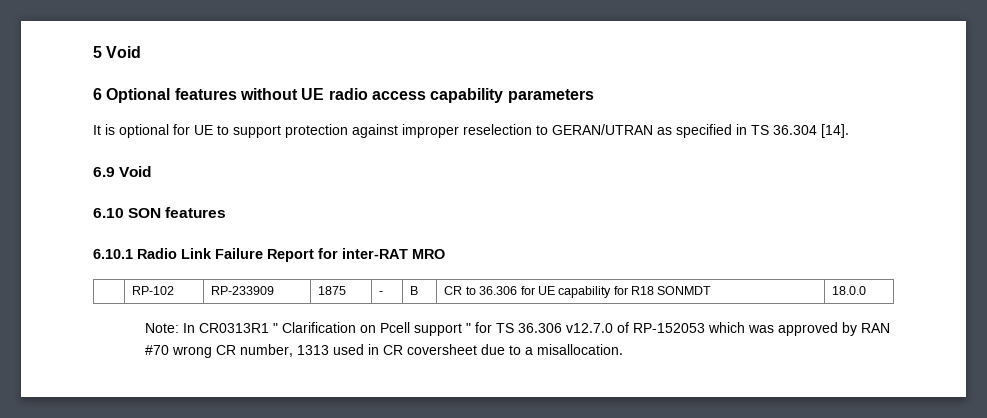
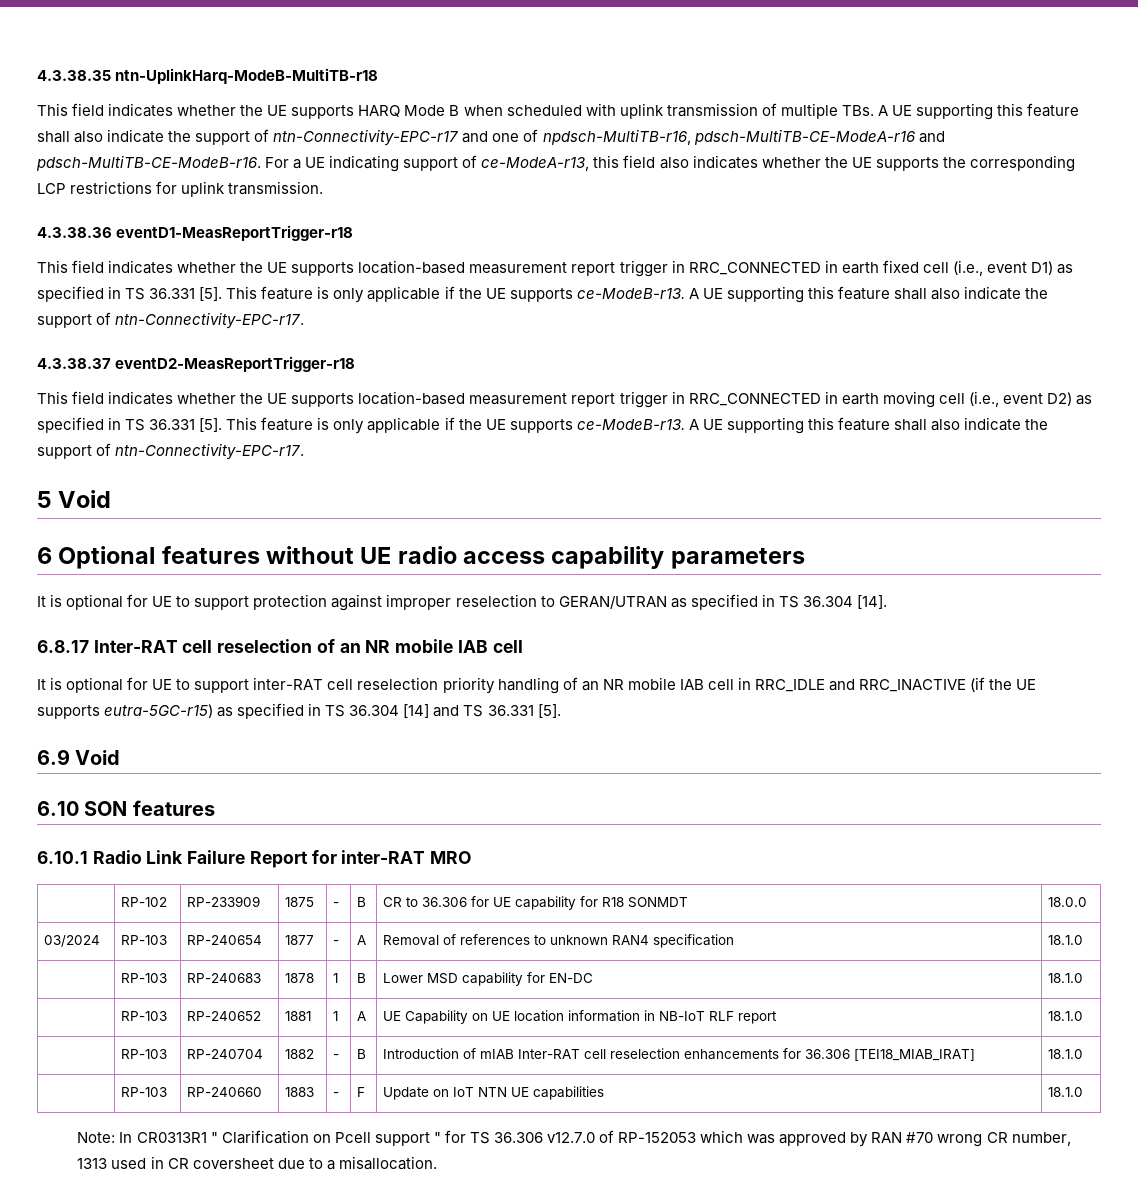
+ 4.3.38.35 ntn-UplinkHarq-ModeB-MultiTB-r18
+ This field indicates whether the UE supports HARQ Mode B when scheduled with uplink transmission of multiple TBs. A UE supporting this feature shall also indicate the support of ntn-Connectivity-EPC-r17 and one of npdsch-MultiTB-r16, pdsch-MultiTB-CE-ModeA-r16 and pdsch-MultiTB-CE-ModeB-r16. For a UE indicating support of ce-ModeA-r13, this field also indicates whether the UE supports the corresponding LCP restrictions for uplink transmission.
+ 4.3.38.36 eventD1-MeasReportTrigger-r18
+ This field indicates whether the UE supports location-based measurement report trigger in RRC_CONNECTED in earth fixed cell (i.e., event D1) as specified in TS 36.331 [5]. This feature is only applicable if the UE supports ce-ModeB-r13. A UE supporting this feature shall also indicate the support of ntn-Connectivity-EPC-r17.
+ 4.3.38.37 eventD2-MeasReportTrigger-r18
+ This field indicates whether the UE supports location-based measurement report trigger in RRC_CONNECTED in earth moving cell (i.e., event D2) as specified in TS 36.331 [5]. This feature is only applicable if the UE supports ce-ModeB-r13. A UE supporting this feature shall also indicate the support of ntn-Connectivity-EPC-r17.
+ 6.8.17 Inter-RAT cell reselection of an NR mobile IAB cell
+ It is optional for UE to support inter-RAT cell reselection priority handling of an NR mobile IAB cell in RRC_IDLE and RRC_INACTIVE (if the UE supports eutra-5GC-r15) as specified in TS 36.304 [14] and TS 36.331 [5].
+ 03/2024 | RP-103 | RP-240654 | 1877 | - | A | Removal of references to unknown RAN4 specification | 18.1.0
+ | RP-103 | RP-240683 | 1878 | 1 | B | Lower MSD capability for EN-DC | 18.1.0
+ | RP-103 | RP-240652 | 1881 | 1 | A | UE Capability on UE location information in NB-IoT RLF report | 18.1.0
+ | RP-103 | RP-240704 | 1882 | - | B | Introduction of mIAB Inter-RAT cell reselection enhancements for 36.306 [TEI18_MIAB_IRAT] | 18.1.0
+ | RP-103 | RP-240660 | 1883 | - | F | Update on IoT NTN UE capabilities | 18.1.0

